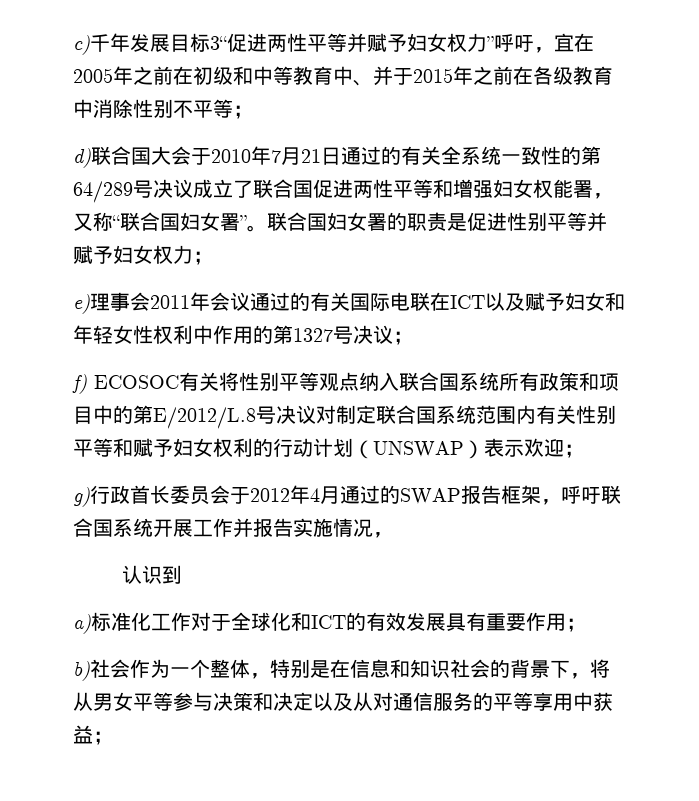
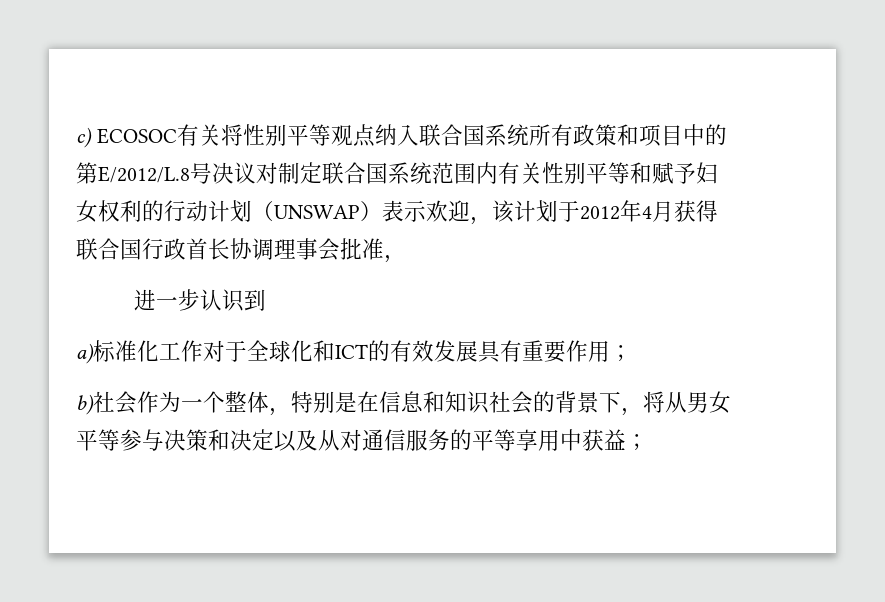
- c)千年发展目标3“促进两性平等并赋予妇女权力”呼吁，宜在2005年之前在初级和中等教育中、并于2015年之前在各级教育中消除性别不平等；
- d)联合国大会于2010年7月21日通过的有关全系统一致性的第64/289号决议成立了联合国促进两性平等和增强妇女权能署，又称“联合国妇女署”。联合国妇女署的职责是促进性别平等并赋予妇女权力；
- e)理事会2011年会议通过的有关国际电联在ICT以及赋予妇女和年轻女性权利中作用的第1327号决议；
- f) ECOSOC有关将性别平等观点纳入联合国系统所有政策和项目中的第E/2012/L.8号决议对制定联合国系统范围内有关性别平等和赋予妇女权利的行动计划（UNSWAP）表示欢迎；
- g)行政首长委员会于2012年4月通过的SWAP报告框架，呼吁联合国系统开展工作并报告实施情况，
+ c) ECOSOC有关将性别平等观点纳入联合国系统所有政策和项目中的第E/2012/L.8号决议对制定联合国系统范围内有关性别平等和赋予妇女权利的行动计划（UNSWAP）表示欢迎，该计划于2012年4月获得联合国行政首长协调理事会批准，
- 认识到
+ 进一步认识到

